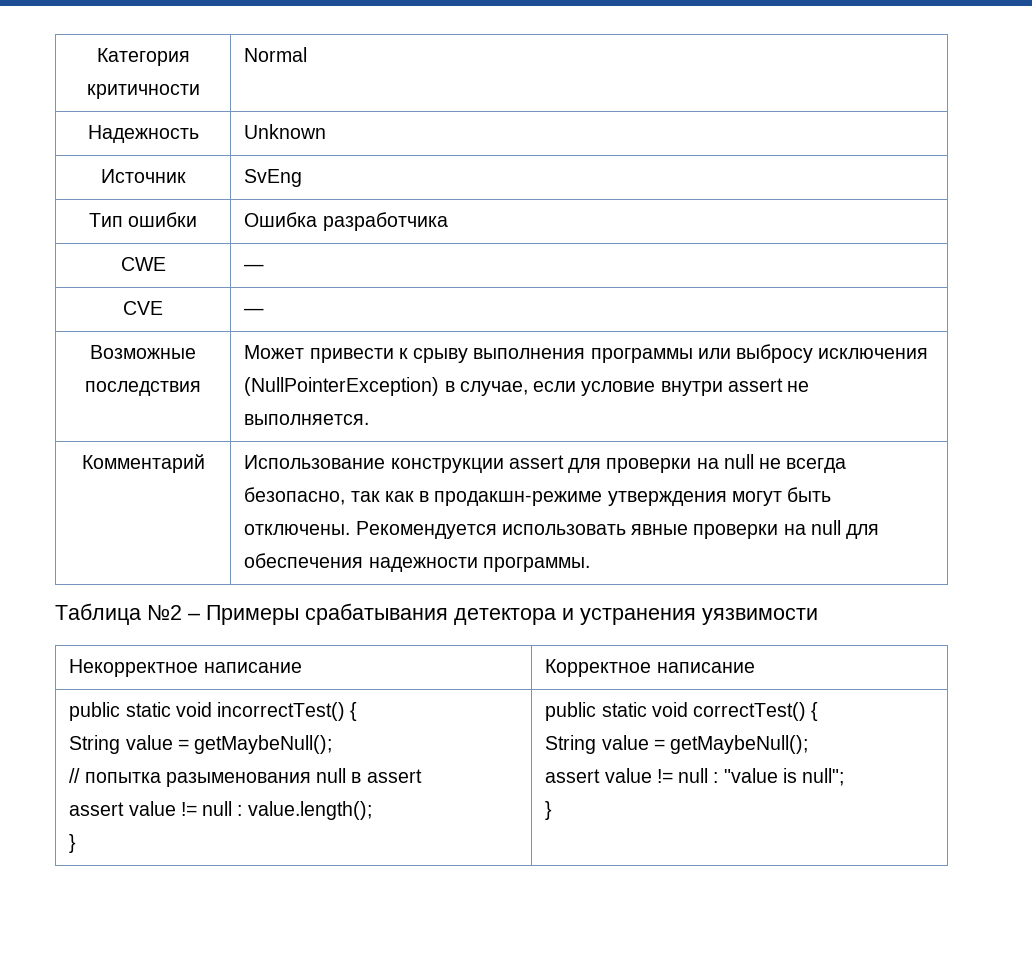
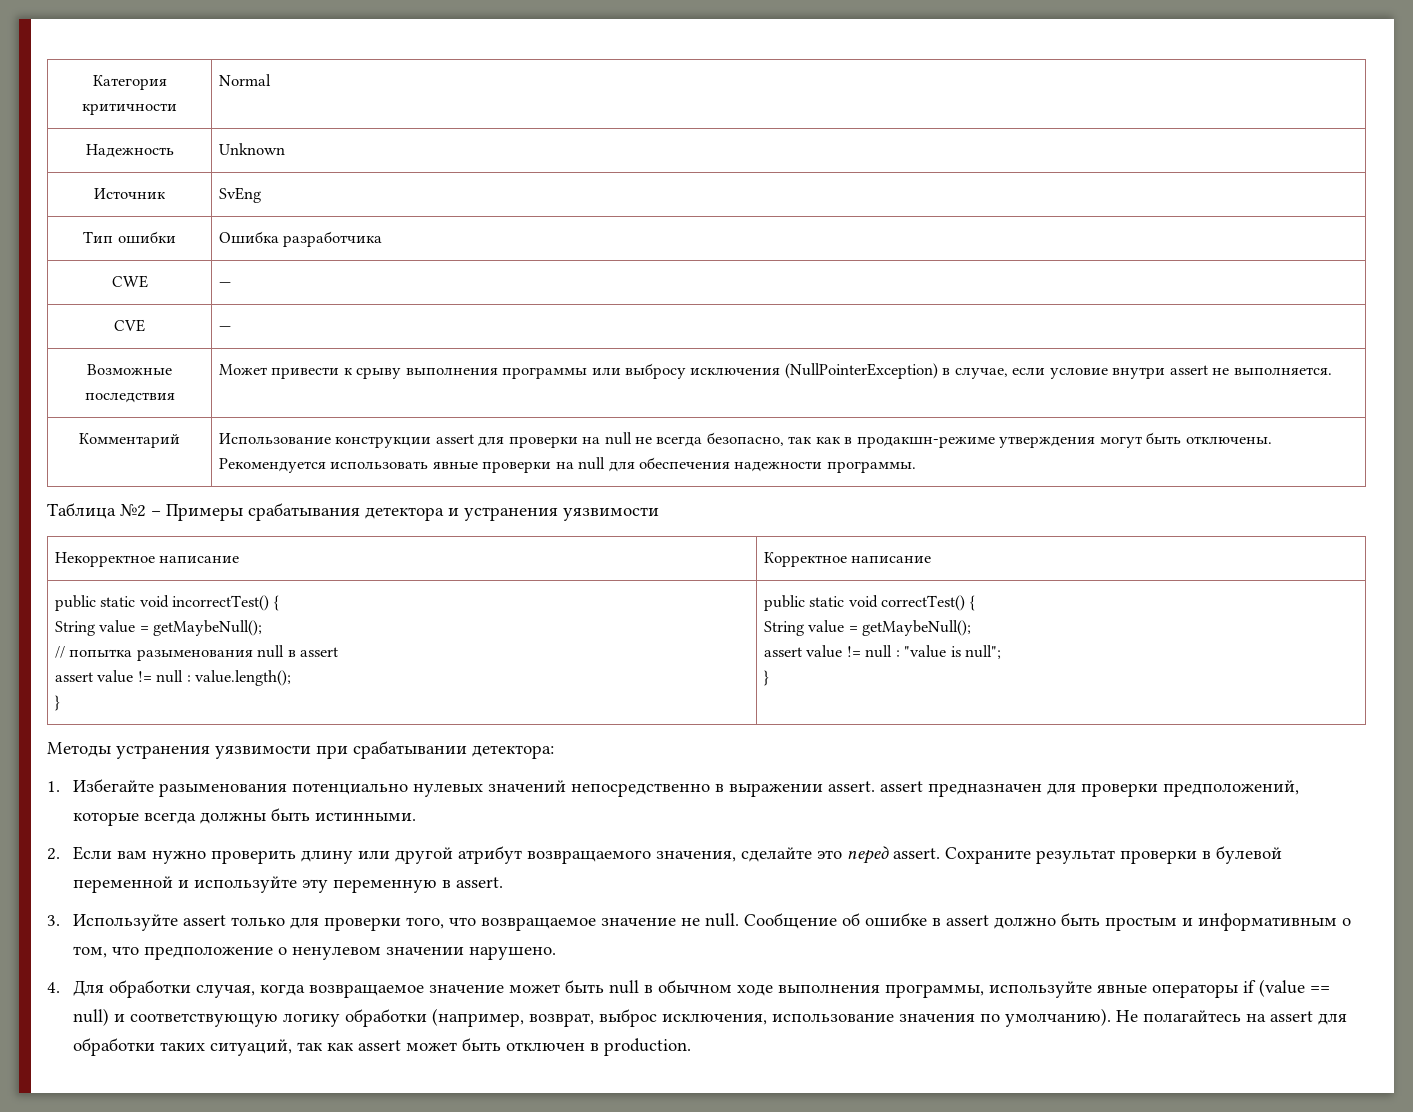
+ Методы устранения уязвимости при срабатывании детектора:
+ 1. Избегайте разыменования потенциально нулевых значений непосредственно в выражении assert. assert предназначен для проверки предположений, которые всегда должны быть истинными.
+ 2. Если вам нужно проверить длину или другой атрибут возвращаемого значения, сделайте это перед assert. Сохраните результат проверки в булевой переменной и используйте эту переменную в assert.
+ 3. Используйте assert только для проверки того, что возвращаемое значение не null. Сообщение об ошибке в assert должно быть простым и информативным о том, что предположение о ненулевом значении нарушено.
+ 4. Для обработки случая, когда возвращаемое значение может быть null в обычном ходе выполнения программы, используйте явные операторы if (value == null) и соответствующую логику обработки (например, возврат, выброс исключения, использование значения по умолчанию). Не полагайтесь на assert для обработки таких ситуаций, так как assert может быть отключен в production.

